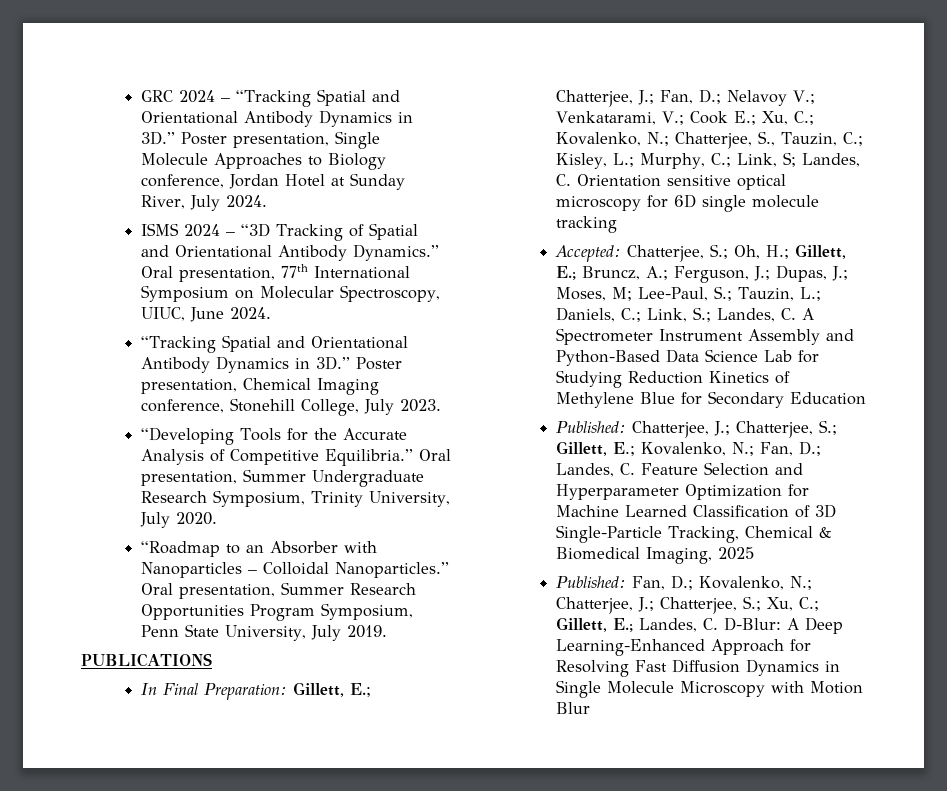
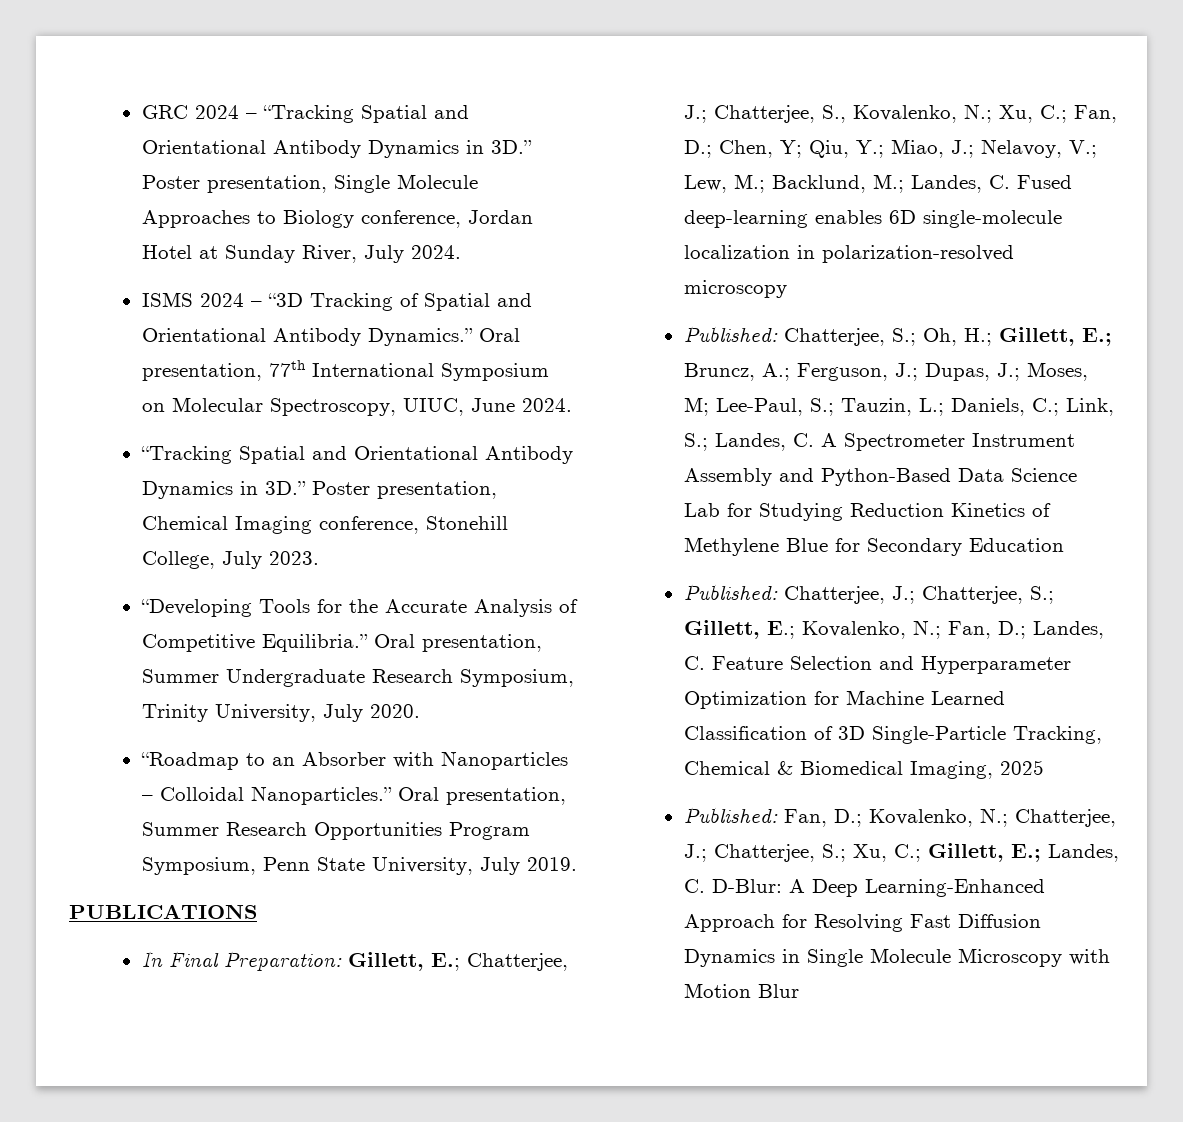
- In Final Preparation: Gillett, E.; Chatterjee, J.; Fan, D.; Nelavoy V.; Venkatarami, V.; Cook E.; Xu, C.; Kovalenko, N.; Chatterjee, S., Tauzin, C.; Kisley, L.; Murphy, C.; Link, S; Landes, C. Orientation sensitive optical microscopy for 6D single molecule tracking
- Accepted: Chatterjee, S.; Oh, H.; Gillett, E.; Bruncz, A.; Ferguson, J.; Dupas, J.; Moses, M; Lee-Paul, S.; Tauzin, L.; Daniels, C.; Link, S.; Landes, C. A Spectrometer Instrument Assembly and Python-Based Data Science Lab for Studying Reduction Kinetics of Methylene Blue for Secondary Education
+ In Final Preparation: Gillett, E.; Chatterjee, J.; Chatterjee, S., Kovalenko, N.; Xu, C.; Fan, D.; Chen, Y; Qiu, Y.; Miao, J.; Nelavoy, V.; Lew, M.; Backlund, M.; Landes, C. Fused deep-learning enables 6D single-molecule localization in polarization-resolved microscopy
+ Published: Chatterjee, S.; Oh, H.; Gillett, E.; Bruncz, A.; Ferguson, J.; Dupas, J.; Moses, M; Lee-Paul, S.; Tauzin, L.; Daniels, C.; Link, S.; Landes, C. A Spectrometer Instrument Assembly and Python-Based Data Science Lab for Studying Reduction Kinetics of Methylene Blue for Secondary Education

